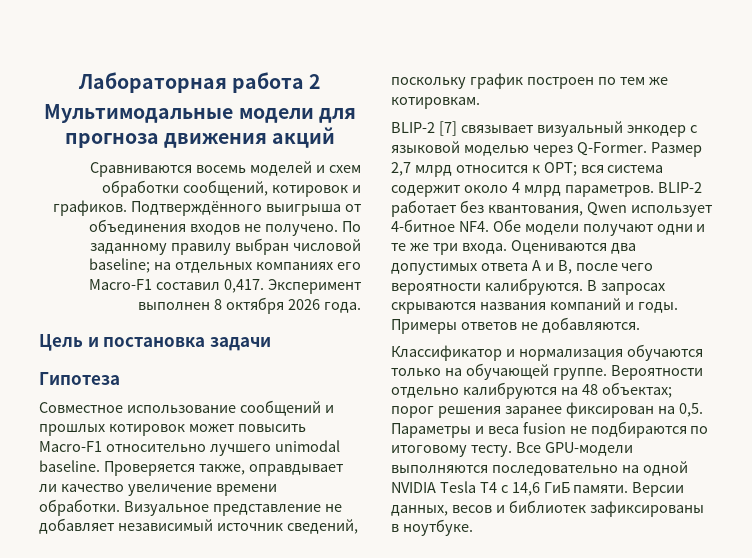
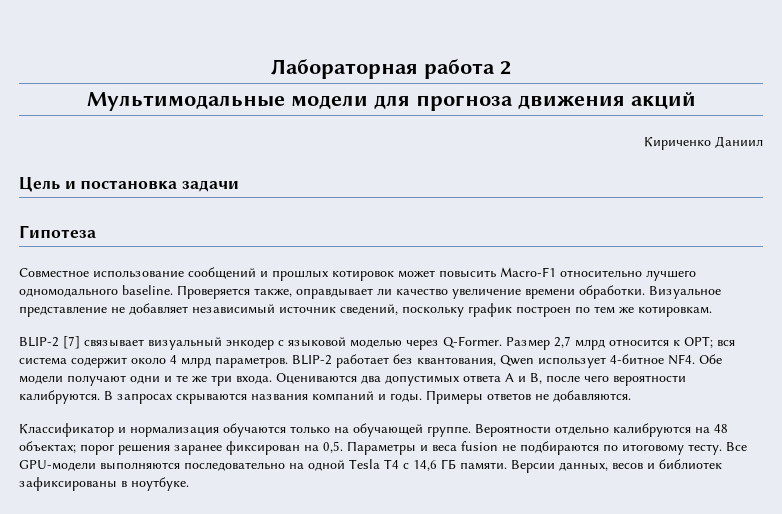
- Сравниваются восемь моделей и схем обработки сообщений, котировок и графиков. Подтверждённого выигрыша от объединения входов не получено. По заданному правилу выбран числовой baseline; на отдельных компаниях его Macro-F1 составил 0,417. Эксперимент выполнен 8 октября 2026 года.
+ Кириченко Даниил
- Совместное использование сообщений и прошлых котировок может повысить Macro-F1 относительно лучшего unimodal baseline.
+ Совместное использование сообщений и прошлых котировок может повысить Macro-F1 относительно лучшего одномодального baseline.
- Все GPU-модели выполняются последовательно на одной NVIDIA Tesla T4 с 14,6 ГиБ памяти.
+ Все GPU-модели выполняются последовательно на одной Tesla T4 с 14,6 ГБ памяти.

